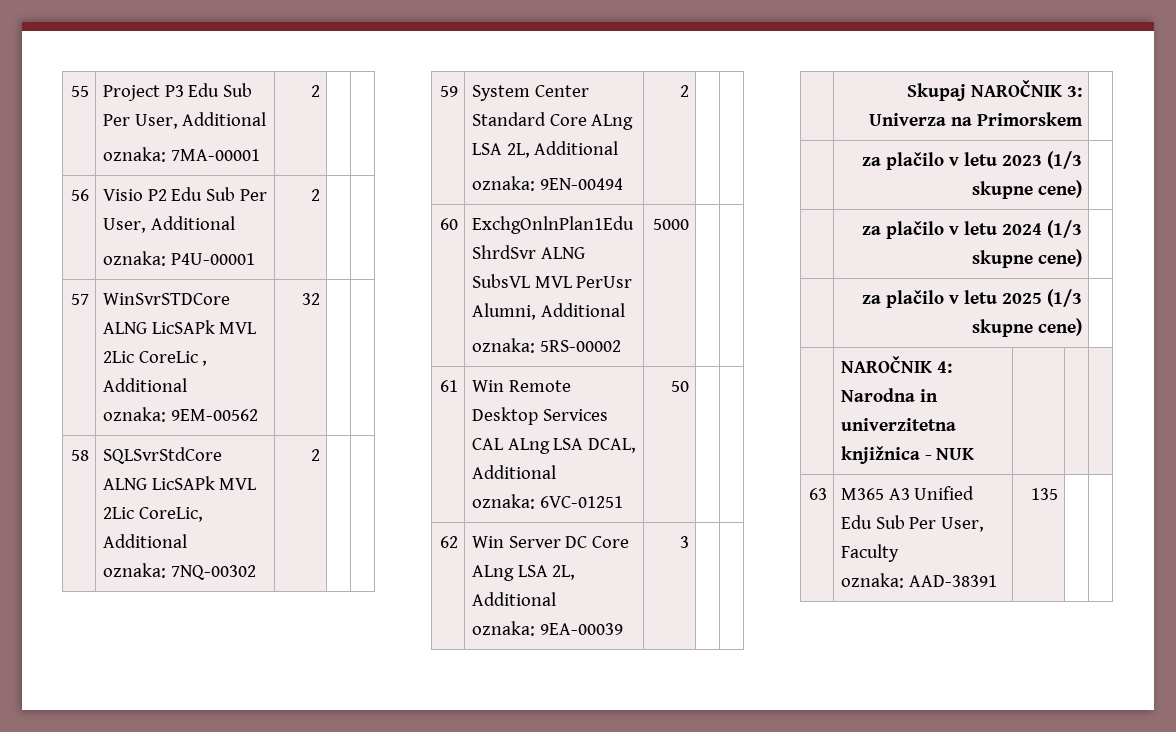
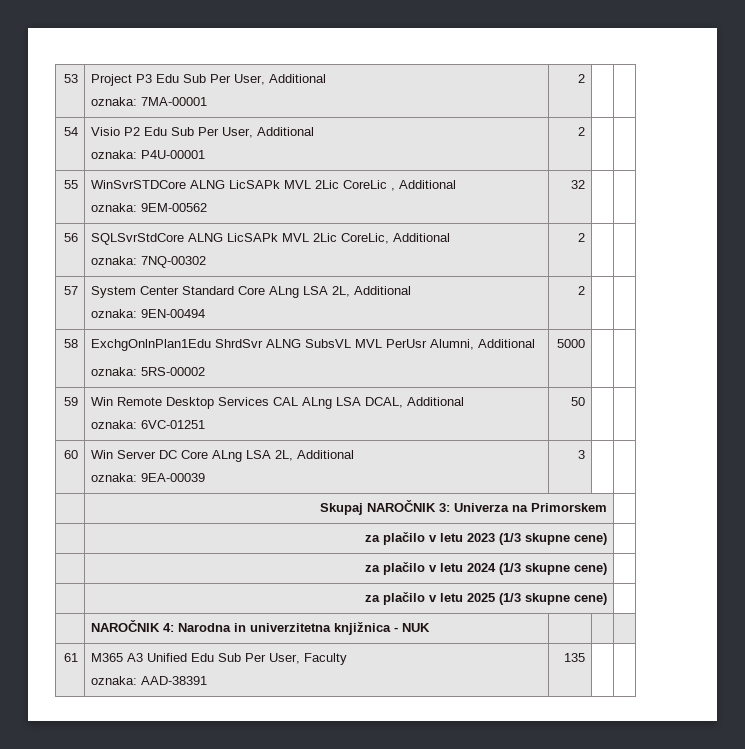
- 55 | Project P3 Edu Sub Per User, Additional
+ 53 | Project P3 Edu Sub Per User, Additional
- 56 | Visio P2 Edu Sub Per User, Additional
+ 54 | Visio P2 Edu Sub Per User, Additional
- 57 | WinSvrSTDCore ALNG LicSAPk MVL 2Lic CoreLic , Additional
+ 55 | WinSvrSTDCore ALNG LicSAPk MVL 2Lic CoreLic , Additional
- 58 | SQLSvrStdCore ALNG LicSAPk MVL 2Lic CoreLic, Additional
+ 56 | SQLSvrStdCore ALNG LicSAPk MVL 2Lic CoreLic, Additional
- 59 | System Center Standard Core ALng LSA 2L, Additional
+ 57 | System Center Standard Core ALng LSA 2L, Additional
- 60 | ExchgOnlnPlan1Edu ShrdSvr ALNG SubsVL MVL PerUsr Alumni, Additional
+ 58 | ExchgOnlnPlan1Edu ShrdSvr ALNG SubsVL MVL PerUsr Alumni, Additional
- 61 | Win Remote Desktop Services CAL ALng LSA DCAL, Additional
+ 59 | Win Remote Desktop Services CAL ALng LSA DCAL, Additional
- 62 | Win Server DC Core ALng LSA 2L, Additional
+ 60 | Win Server DC Core ALng LSA 2L, Additional
- 63 | M365 A3 Unified Edu Sub Per User, Faculty
+ 61 | M365 A3 Unified Edu Sub Per User, Faculty

